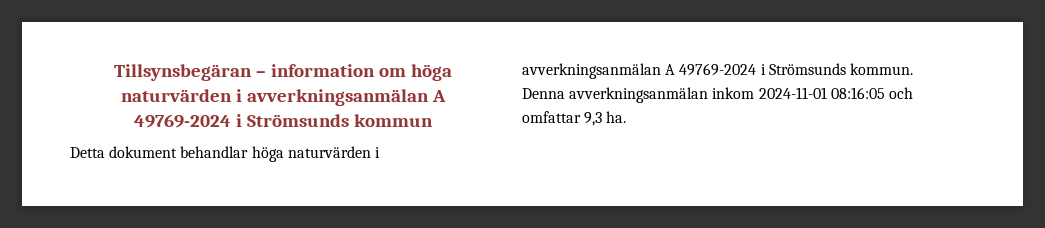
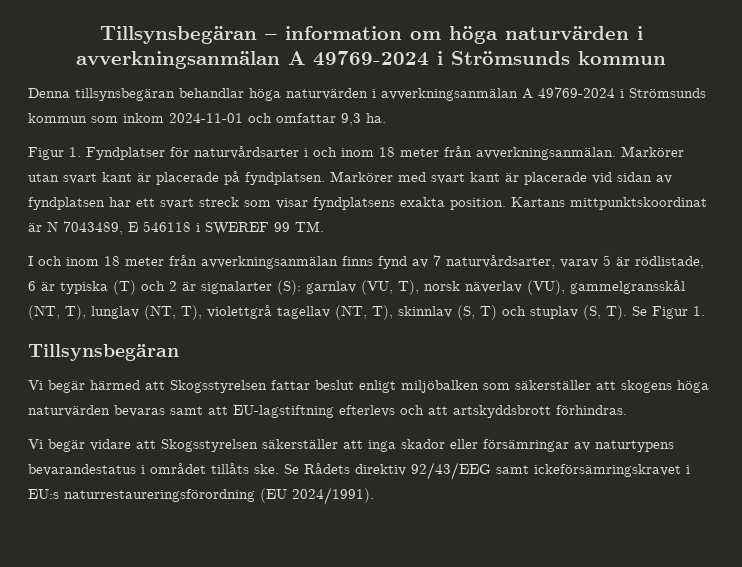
- Detta dokument behandlar höga naturvärden i avverkningsanmälan A 49769-2024 i Strömsunds kommun. Denna avverkningsanmälan inkom 2024-11-01 08:16:05 och omfattar 9,3 ha.
+ Denna tillsynsbegäran behandlar höga naturvärden i avverkningsanmälan A 49769-2024 i Strömsunds kommun som inkom 2024-11-01 och omfattar 9,3 ha.
+ Figur 1. Fyndplatser för naturvårdsarter i och inom 18 meter från avverkningsanmälan. Markörer utan svart kant är placerade på fyndplatsen. Markörer med svart kant är placerade vid sidan av fyndplatsen har ett svart streck som visar fyndplatsens exakta position. Kartans mittpunktskoordinat är N 7043489, E 546118 i SWEREF 99 TM.
+ I och inom 18 meter från avverkningsanmälan finns fynd av 7 naturvårdsarter, varav 5 är rödlistade, 6 är typiska (T) och 2 är signalarter (S): garnlav (VU, T), norsk näverlav (VU), gammelgransskål (NT, T), lunglav (NT, T), violettgrå tagellav (NT, T), skinnlav (S, T) och stuplav (S, T). Se Figur 1.
+ Tillsynsbegäran
+ Vi begär härmed att Skogsstyrelsen fattar beslut enligt miljöbalken som säkerställer att skogens höga naturvärden bevaras samt att EU-lagstiftning efterlevs och att artskyddsbrott förhindras.
+ Vi begär vidare att Skogsstyrelsen säkerställer att inga skador eller försämringar av naturtypens bevarandestatus i området tillåts ske. Se Rådets direktiv 92/43/EEG samt ickeförsämringskravet i EU:s naturrestaureringsförordning (EU 2024/1991).

